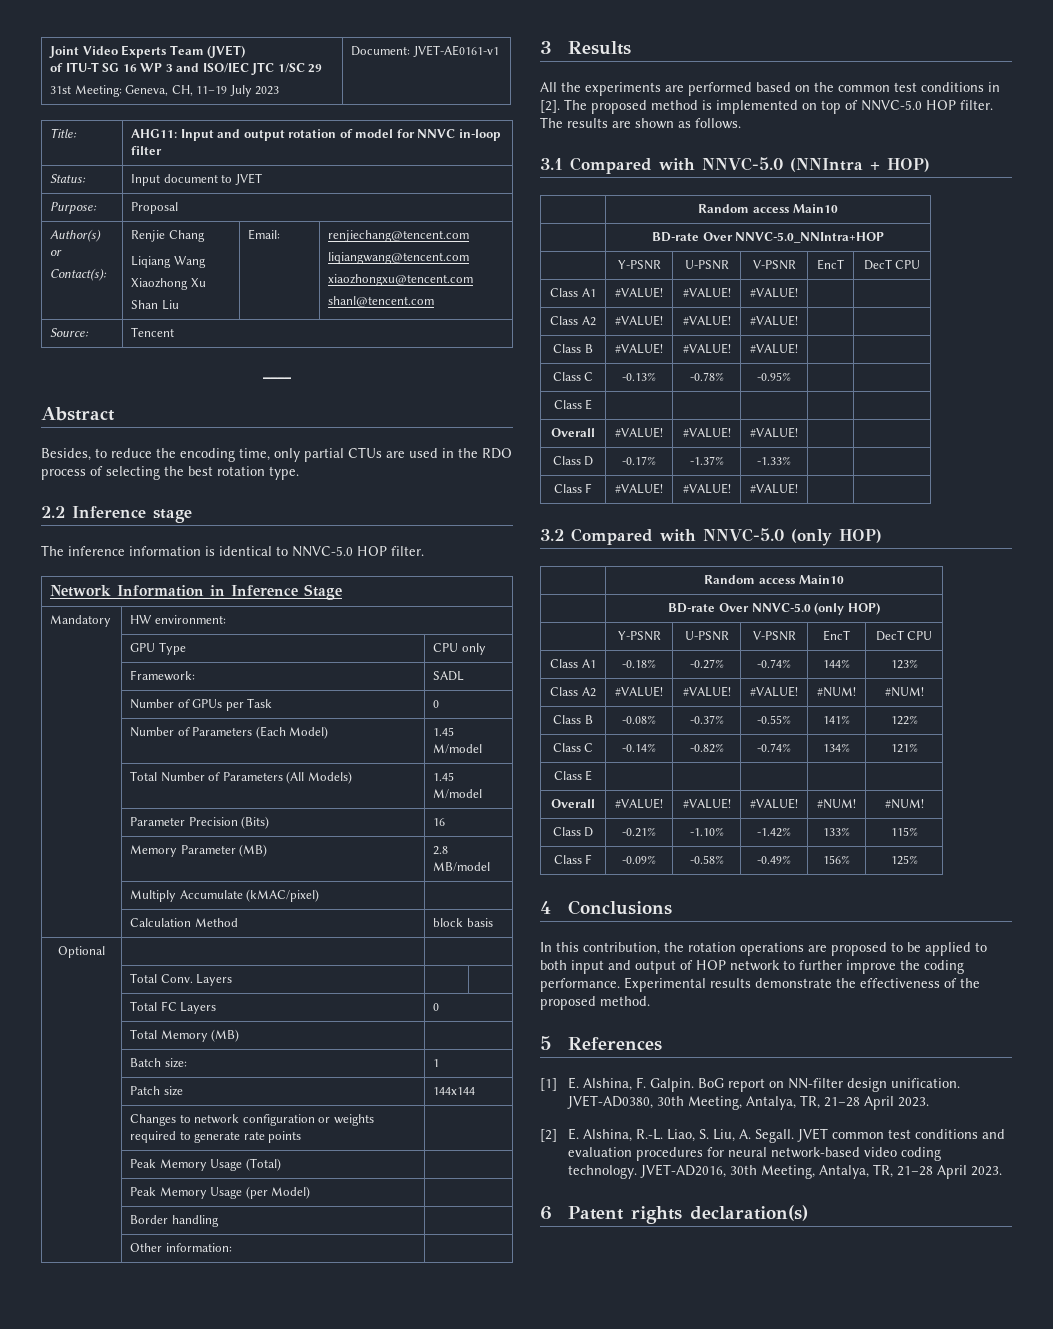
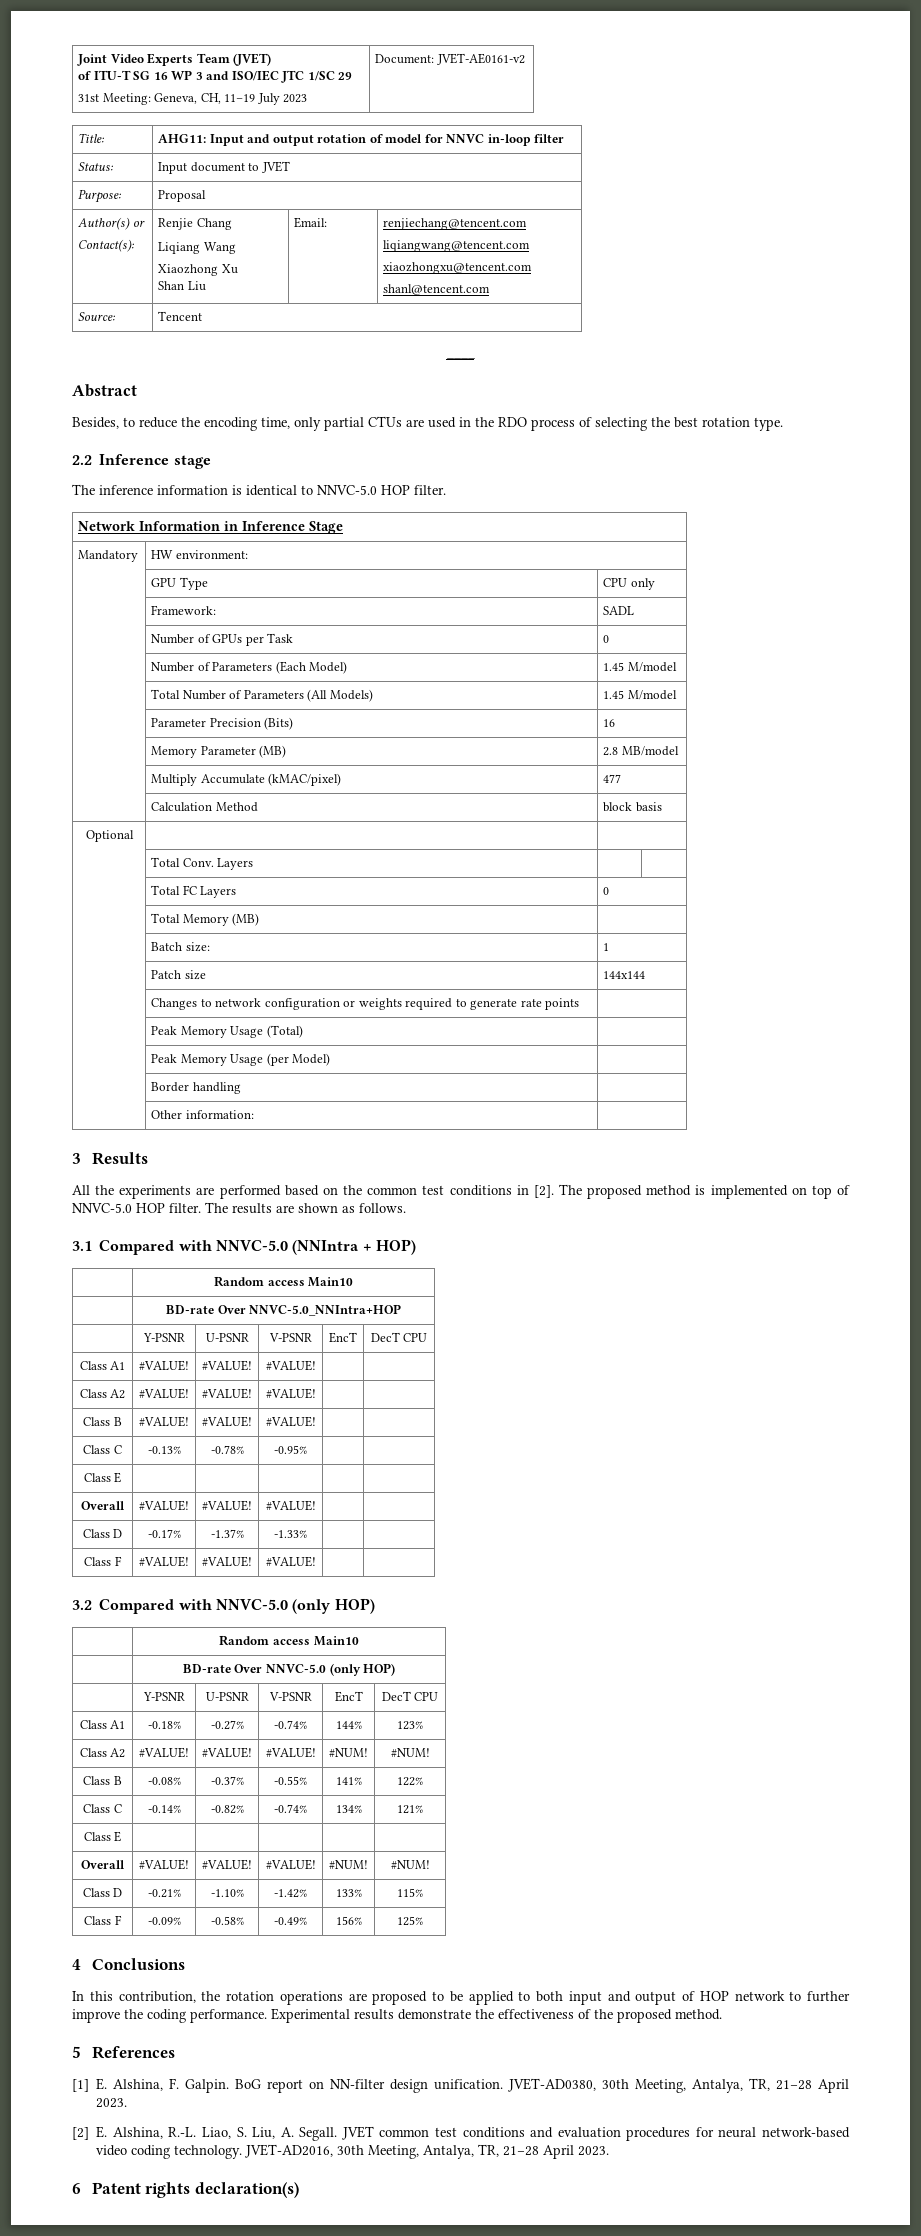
  Joint Video Experts Team (JVET)
  of ITU-T SG 16 WP 3 and ISO/IEC JTC 1/SC 29
- 31st Meeting: Geneva, CH, 11–19 July 2023 | Document: JVET-AE0161-v1
+ 31st Meeting: Geneva, CH, 11–19 July 2023 | Document: JVET-AE0161-v2
- | Multiply Accumulate (kMAC/pixel) |
+ | Multiply Accumulate (kMAC/pixel) | 477

